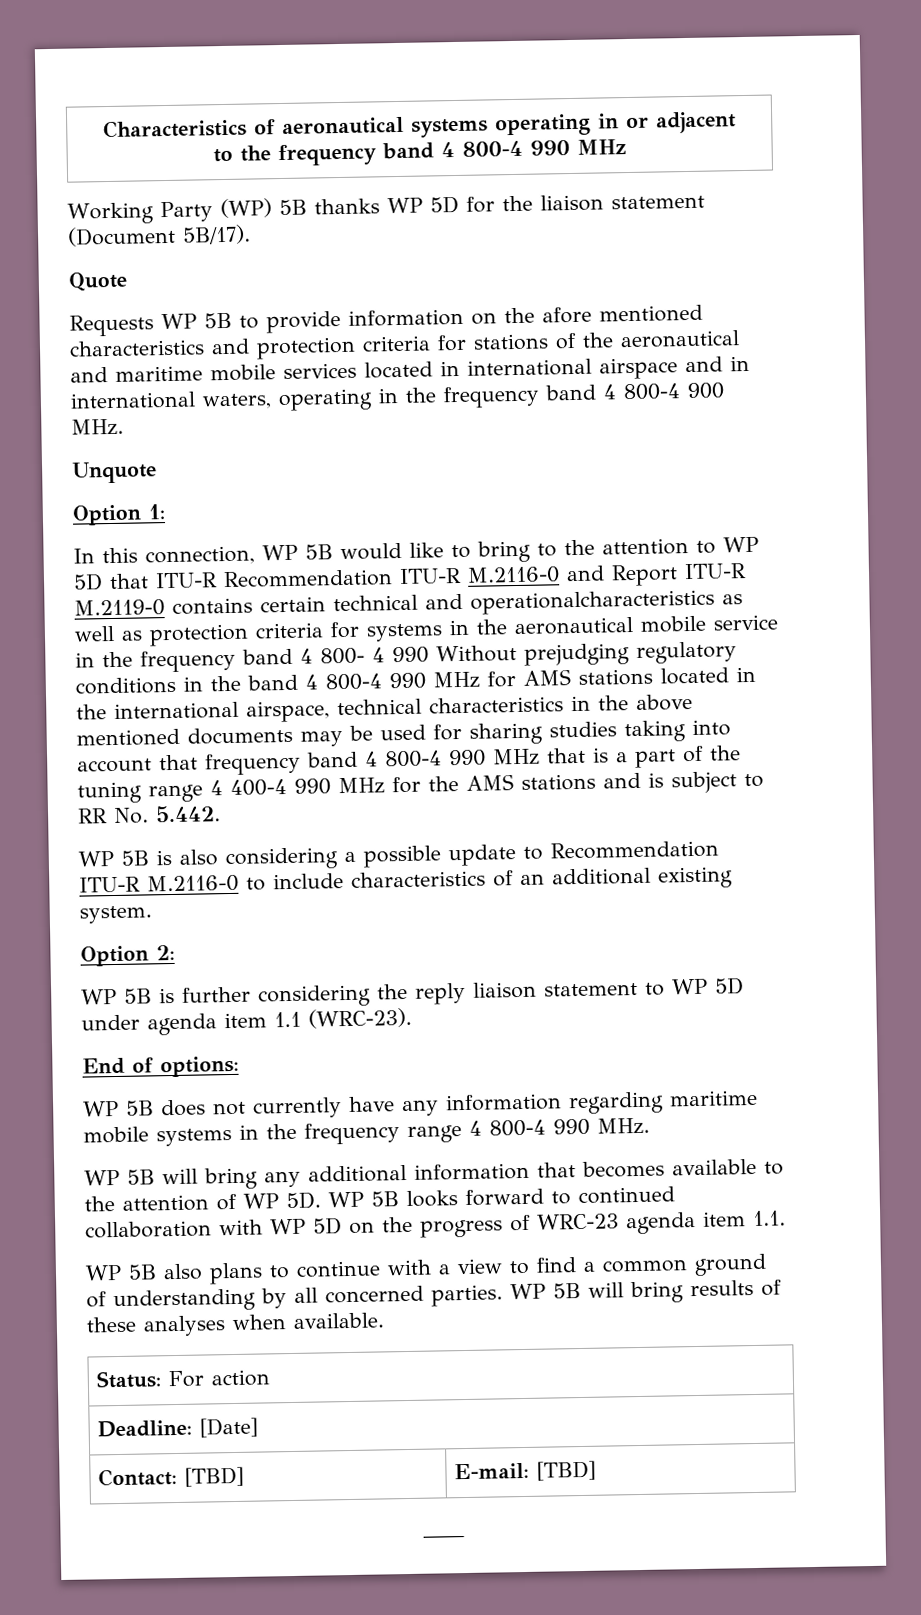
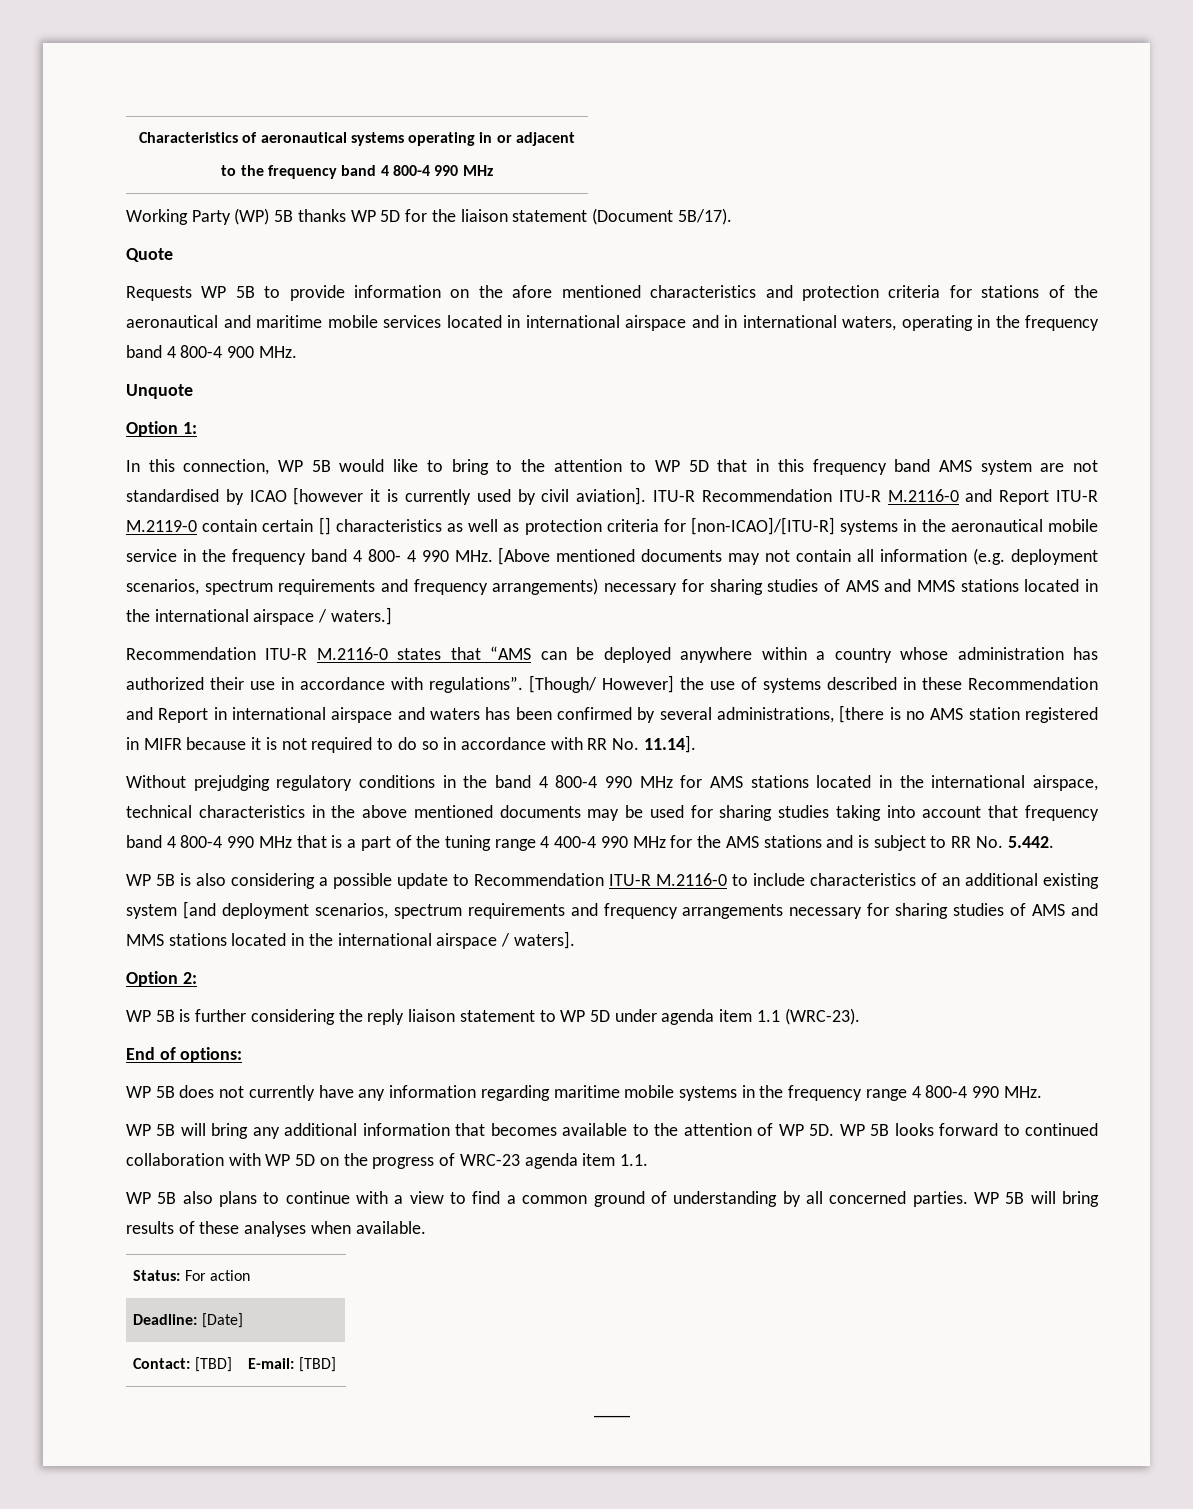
- In this connection, WP 5B would like to bring to the attention to WP 5D that ITU-R Recommendation ITU-R M.2116-0 and Report ITU-R M.2119-0 contains certain technical and operationalcharacteristics as well as protection criteria for systems in the aeronautical mobile service in the frequency band 4 800- 4 990 Without prejudging regulatory conditions in the band 4 800-4 990 MHz for AMS stations located in the international airspace, technical characteristics in the above mentioned documents may be used for sharing studies taking into account that frequency band 4 800-4 990 MHz that is a part of the tuning range 4 400-4 990 MHz for the AMS stations and is subject to RR No. 5.442.
+ In this connection, WP 5B would like to bring to the attention to WP 5D that in this frequency band AMS system are not standardised by ICAO [however it is currently used by civil aviation]. ITU-R Recommendation ITU-R M.2116-0 and Report ITU-R M.2119-0 contain certain [] characteristics as well as protection criteria for [non-ICAO]/[ITU-R] systems in the aeronautical mobile service in the frequency band 4 800- 4 990 MHz. [Above mentioned documents may not contain all information (e.g. deployment scenarios, spectrum requirements and frequency arrangements) necessary for sharing studies of AMS and MMS stations located in the international airspace / waters.]
+ Recommendation ITU-R M.2116-0 states that “AMS can be deployed anywhere within a country whose administration has authorized their use in accordance with regulations”. [Though/ However] the use of systems described in these Recommendation and Report in international airspace and waters has been confirmed by several administrations, [there is no AMS station registered in MIFR because it is not required to do so in accordance with RR No. 11.14].
+ Without prejudging regulatory conditions in the band 4 800-4 990 MHz for AMS stations located in the international airspace, technical characteristics in the above mentioned documents may be used for sharing studies taking into account that frequency band 4 800-4 990 MHz that is a part of the tuning range 4 400-4 990 MHz for the AMS stations and is subject to RR No. 5.442.
- WP 5B is also considering a possible update to Recommendation ITU-R M.2116-0 to include characteristics of an additional existing system.
+ WP 5B is also considering a possible update to Recommendation ITU-R M.2116-0 to include characteristics of an additional existing system [and deployment scenarios, spectrum requirements and frequency arrangements necessary for sharing studies of AMS and MMS stations located in the international airspace / waters].

